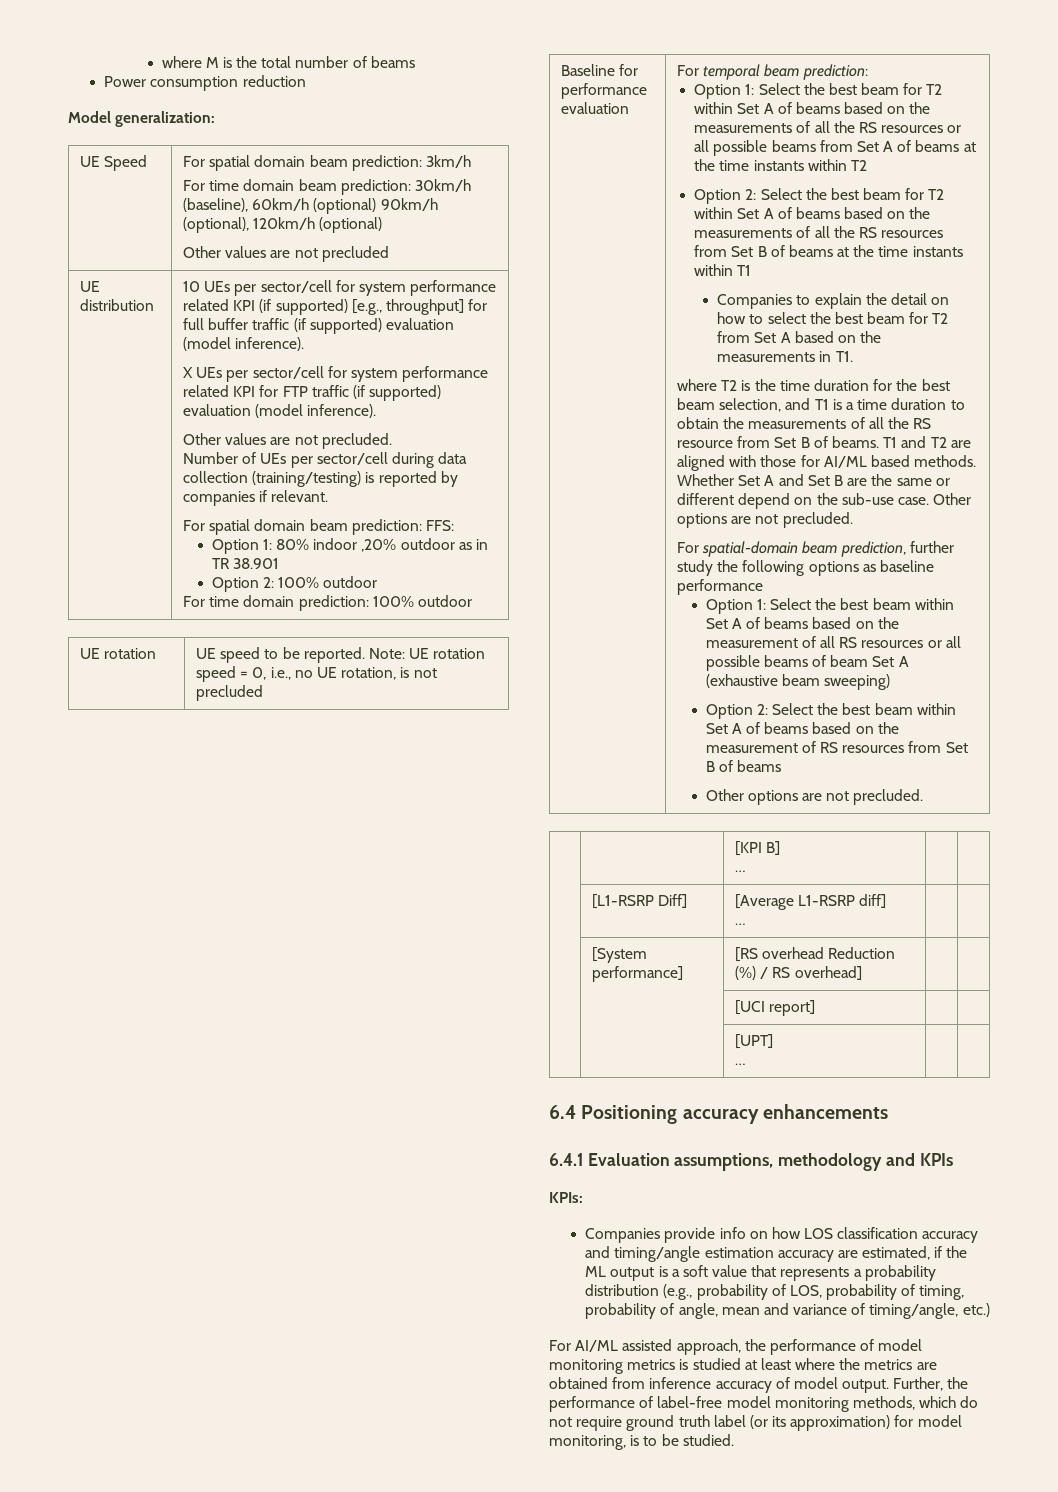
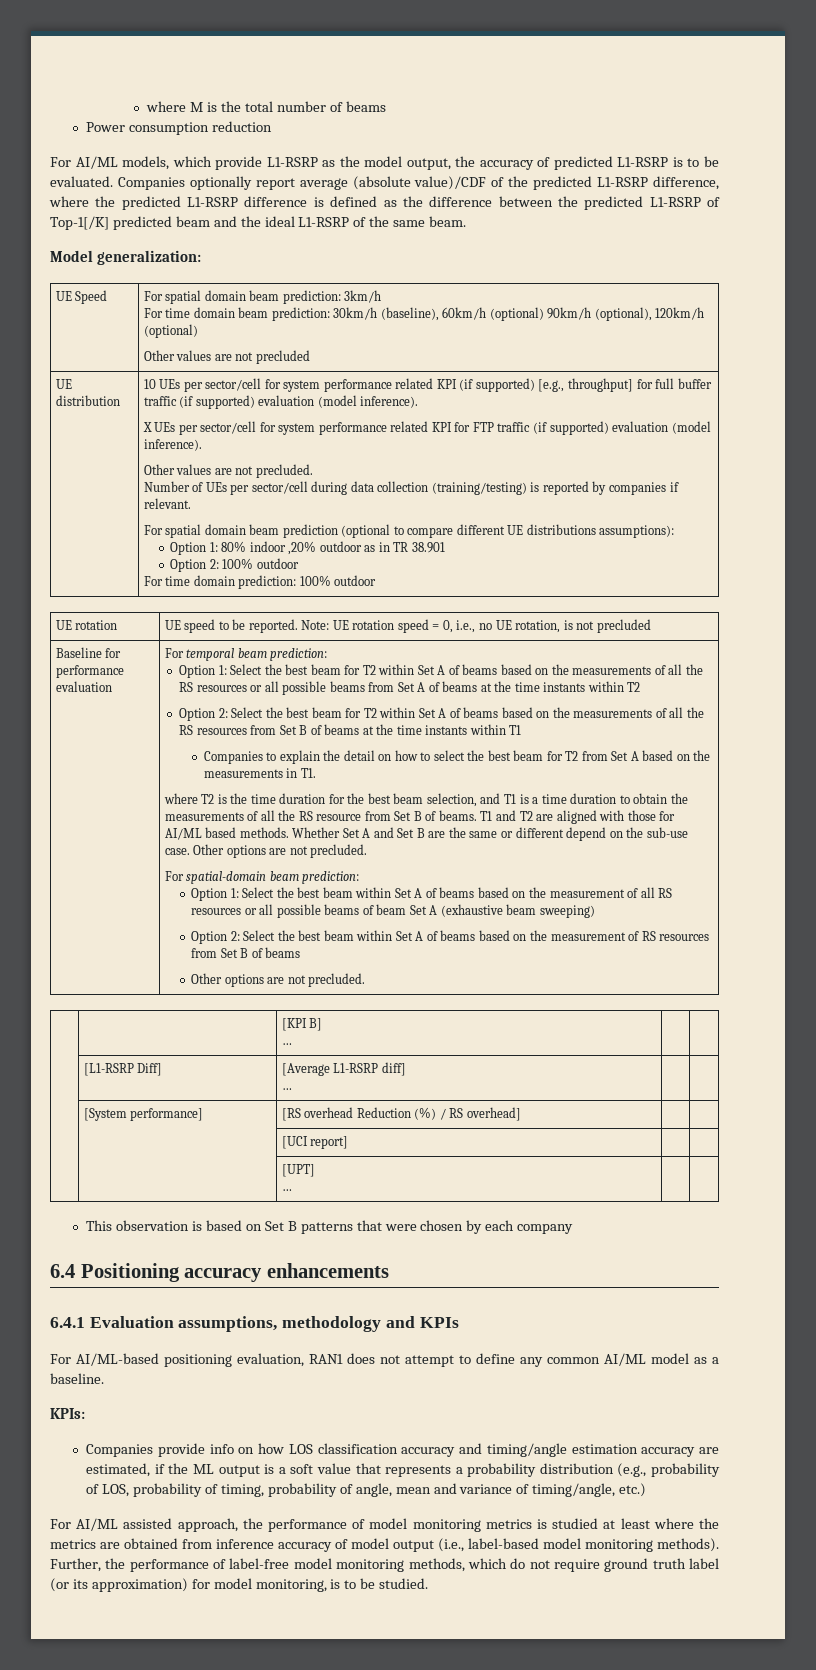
+ For AI/ML models, which provide L1-RSRP as the model output, the accuracy of predicted L1-RSRP is to be evaluated. Companies optionally report average (absolute value)/CDF of the predicted L1-RSRP difference, where the predicted L1-RSRP difference is defined as the difference between the predicted L1-RSRP of Top-1[/K] predicted beam and the ideal L1-RSRP of the same beam.
- For spatial domain beam prediction: FFS:
+ For spatial domain beam prediction (optional to compare different UE distributions assumptions):
- For spatial-domain beam prediction, further study the following options as baseline performance
+ For spatial-domain beam prediction:
+ This observation is based on Set B patterns that were chosen by each company
+ For AI/ML-based positioning evaluation, RAN1 does not attempt to define any common AI/ML model as a baseline.
- For AI/ML assisted approach, the performance of model monitoring metrics is studied at least where the metrics are obtained from inference accuracy of model output.
+ For AI/ML assisted approach, the performance of model monitoring metrics is studied at least where the metrics are obtained from inference accuracy of model output (i.e., label-based model monitoring methods).

